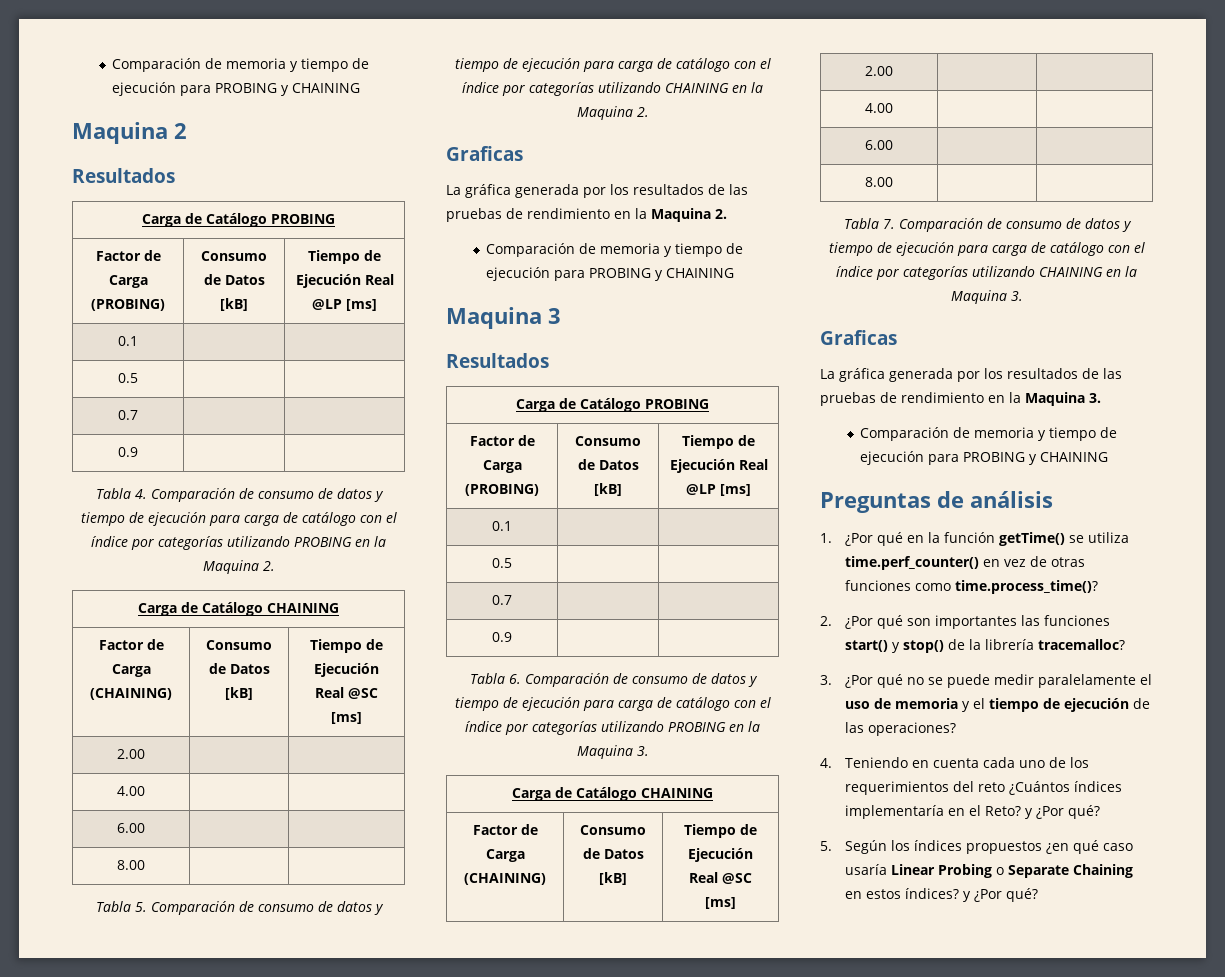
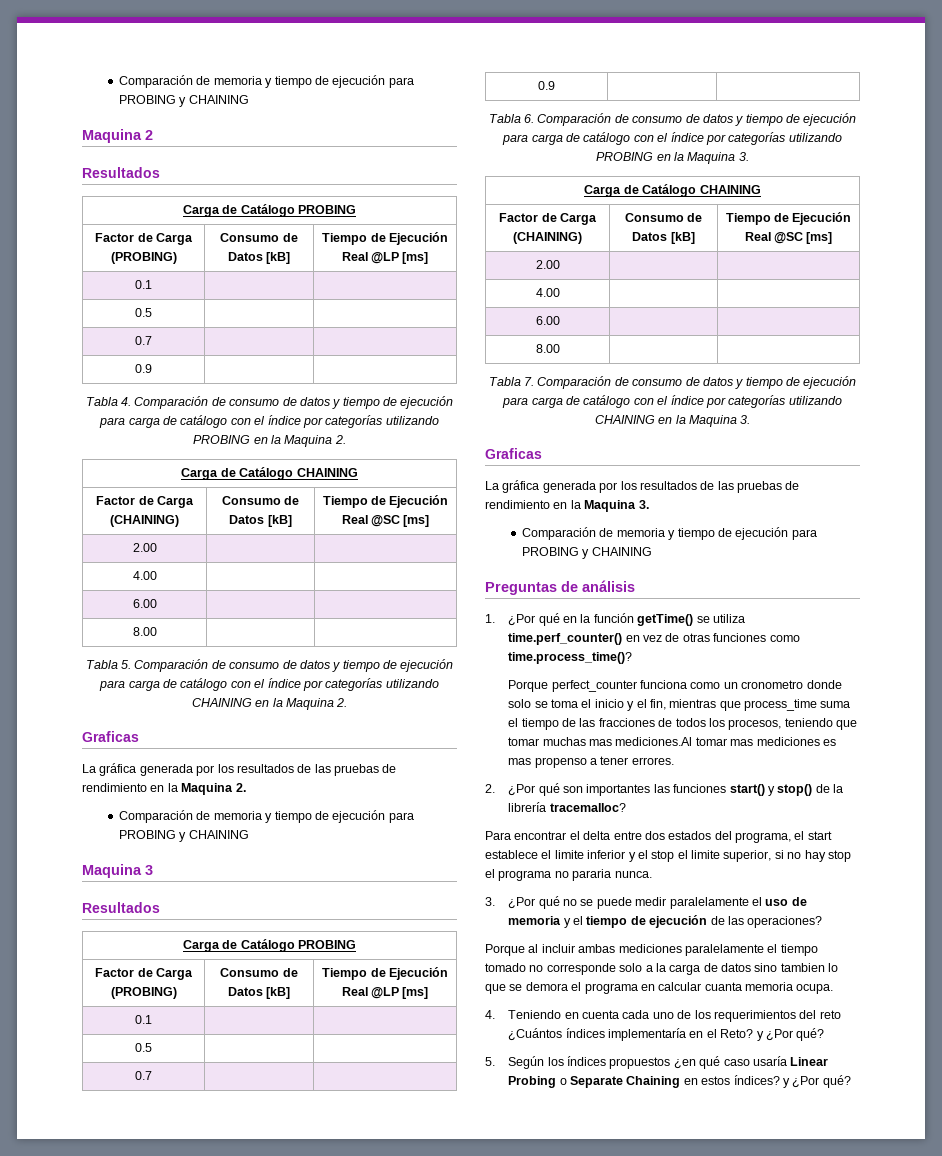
+ Porque perfect_counter funciona como un cronometro donde solo se toma el inicio y el fin, mientras que process_time suma el tiempo de las fracciones de todos los procesos, teniendo que tomar muchas mas mediciones.Al tomar mas mediciones es mas propenso a tener errores.
+ Para encontrar el delta entre dos estados del programa, el start establece el limite inferior y el stop el limite superior, si no hay stop el programa no pararia nunca.
+ Porque al incluir ambas mediciones paralelamente el tiempo tomado no corresponde solo a la carga de datos sino tambien lo que se demora el programa en calcular cuanta memoria ocupa.

